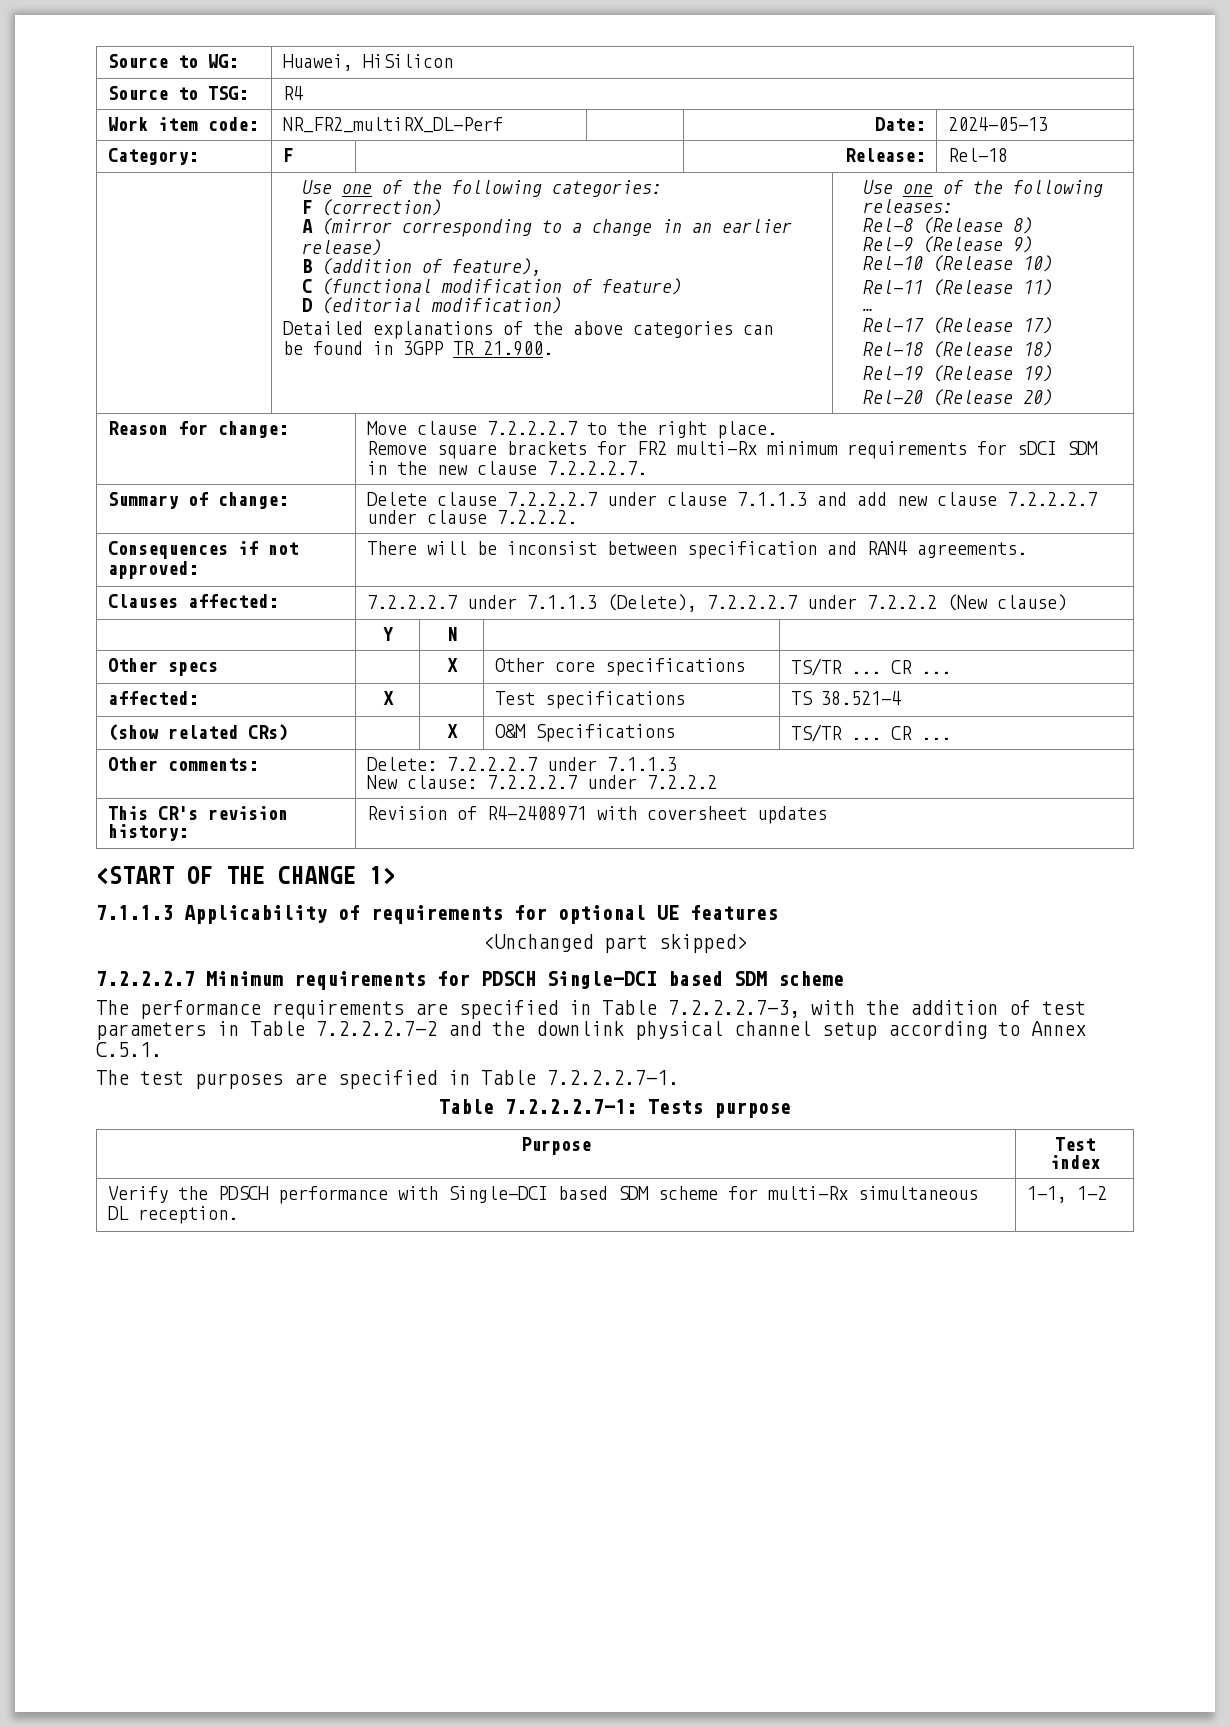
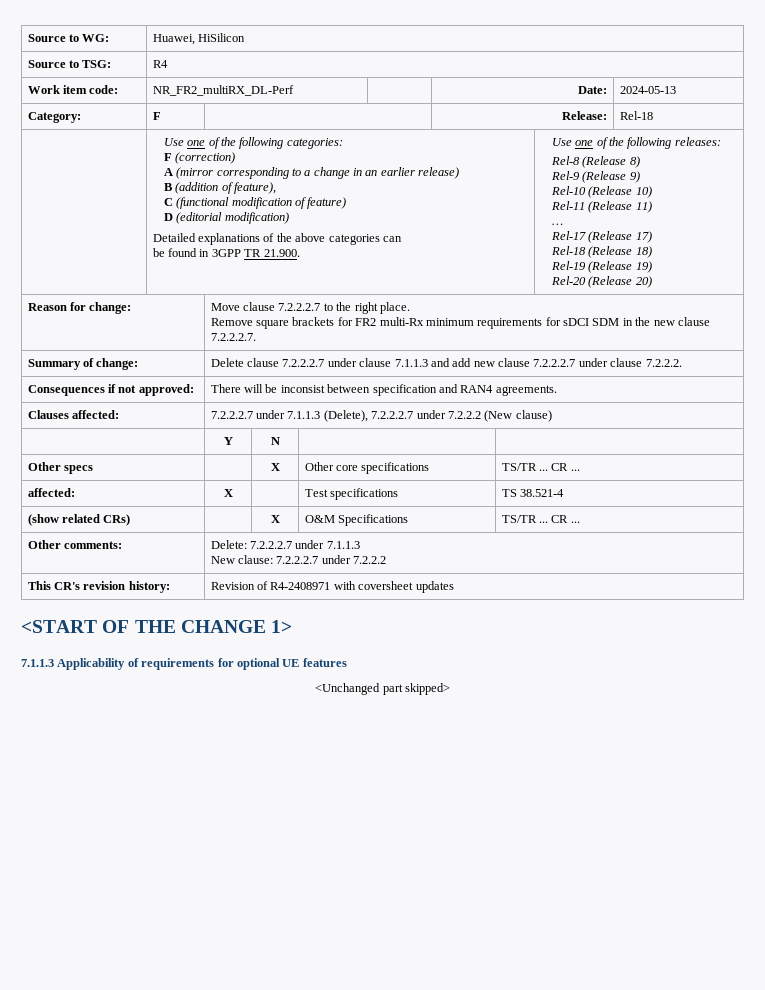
- 7.2.2.2.7 Minimum requirements for PDSCH Single-DCI based SDM scheme
- The performance requirements are specified in Table 7.2.2.2.7-3, with the addition of test parameters in Table 7.2.2.2.7-2 and the downlink physical channel setup according to Annex C.5.1.
- The test purposes are specified in Table 7.2.2.2.7-1.
- Table 7.2.2.2.7-1: Tests purpose
- Purpose | Test index
- Verify the PDSCH performance with Single-DCI based SDM scheme for multi-Rx simultaneous DL reception. | 1-1, 1-2

